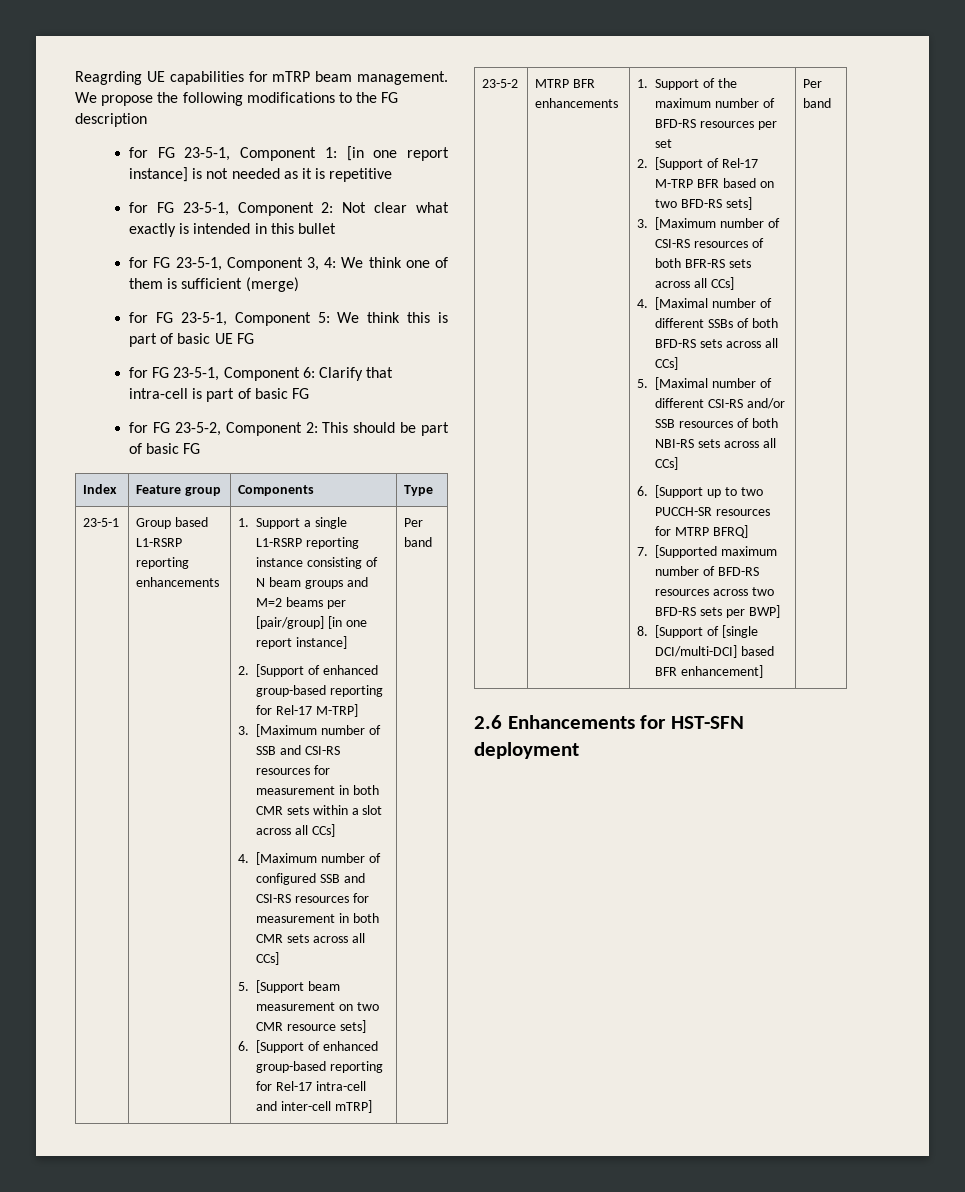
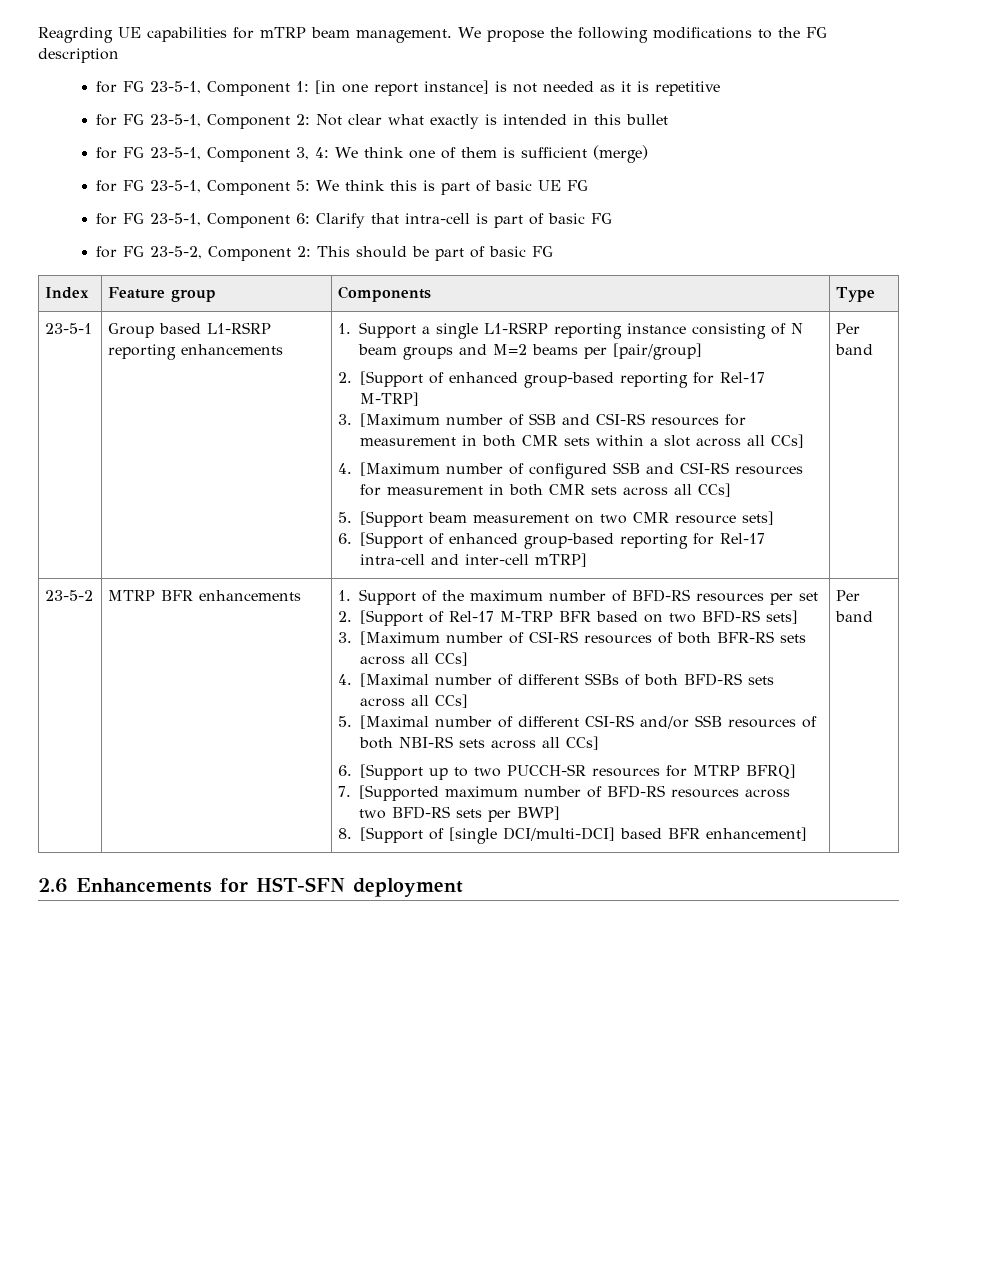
- 1. Support a single L1-RSRP reporting instance consisting of N beam groups and M=2 beams per [pair/group] [in one report instance]
+ 1. Support a single L1-RSRP reporting instance consisting of N beam groups and M=2 beams per [pair/group]

